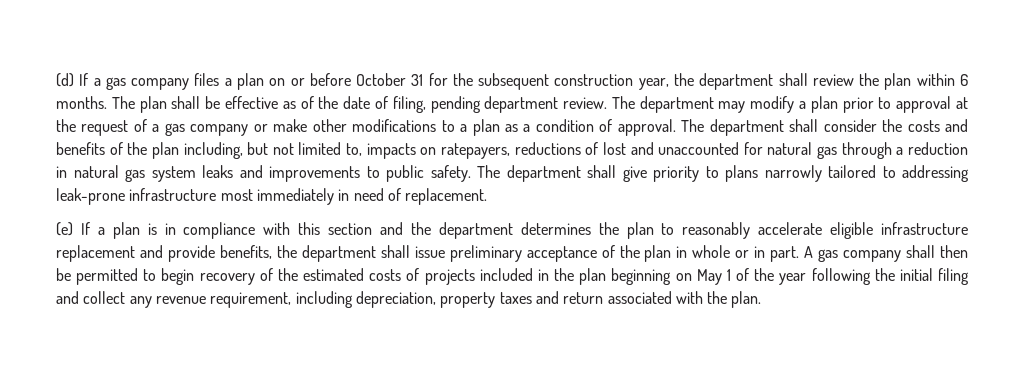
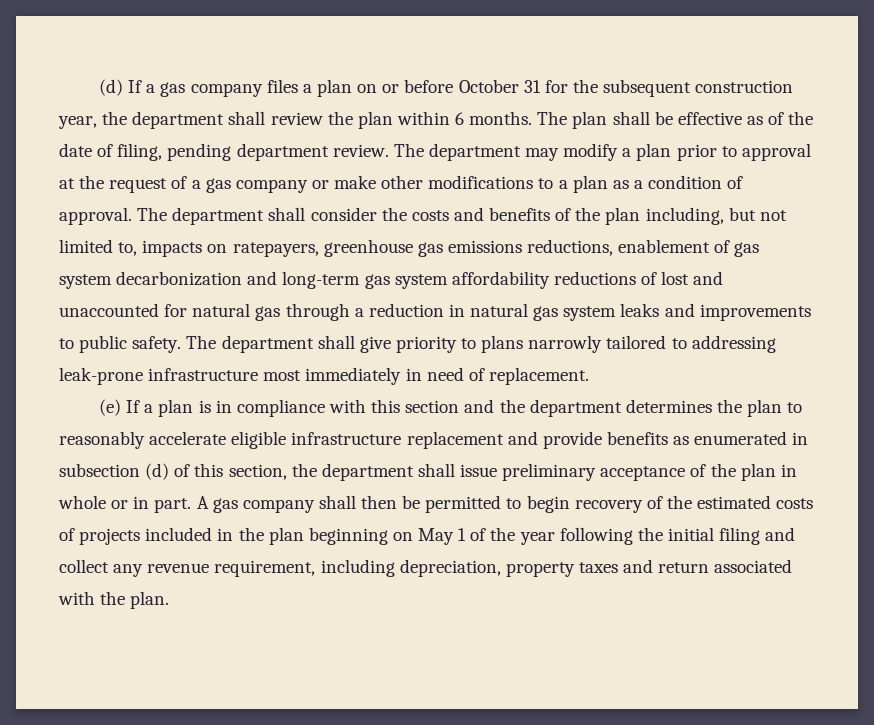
- The department shall consider the costs and benefits of the plan including, but not limited to, impacts on ratepayers, reductions of lost and unaccounted for natural gas through a reduction in natural gas system leaks and improvements to public safety.
+ The department shall consider the costs and benefits of the plan including, but not limited to, impacts on ratepayers, greenhouse gas emissions reductions, enablement of gas system decarbonization and long-term gas system affordability reductions of lost and unaccounted for natural gas through a reduction in natural gas system leaks and improvements to public safety.
- (e) If a plan is in compliance with this section and the department determines the plan to reasonably accelerate eligible infrastructure replacement and provide benefits, the department shall issue preliminary acceptance of the plan in whole or in part.
+ (e) If a plan is in compliance with this section and the department determines the plan to reasonably accelerate eligible infrastructure replacement and provide benefits as enumerated in subsection (d) of this section, the department shall issue preliminary acceptance of the plan in whole or in part.

